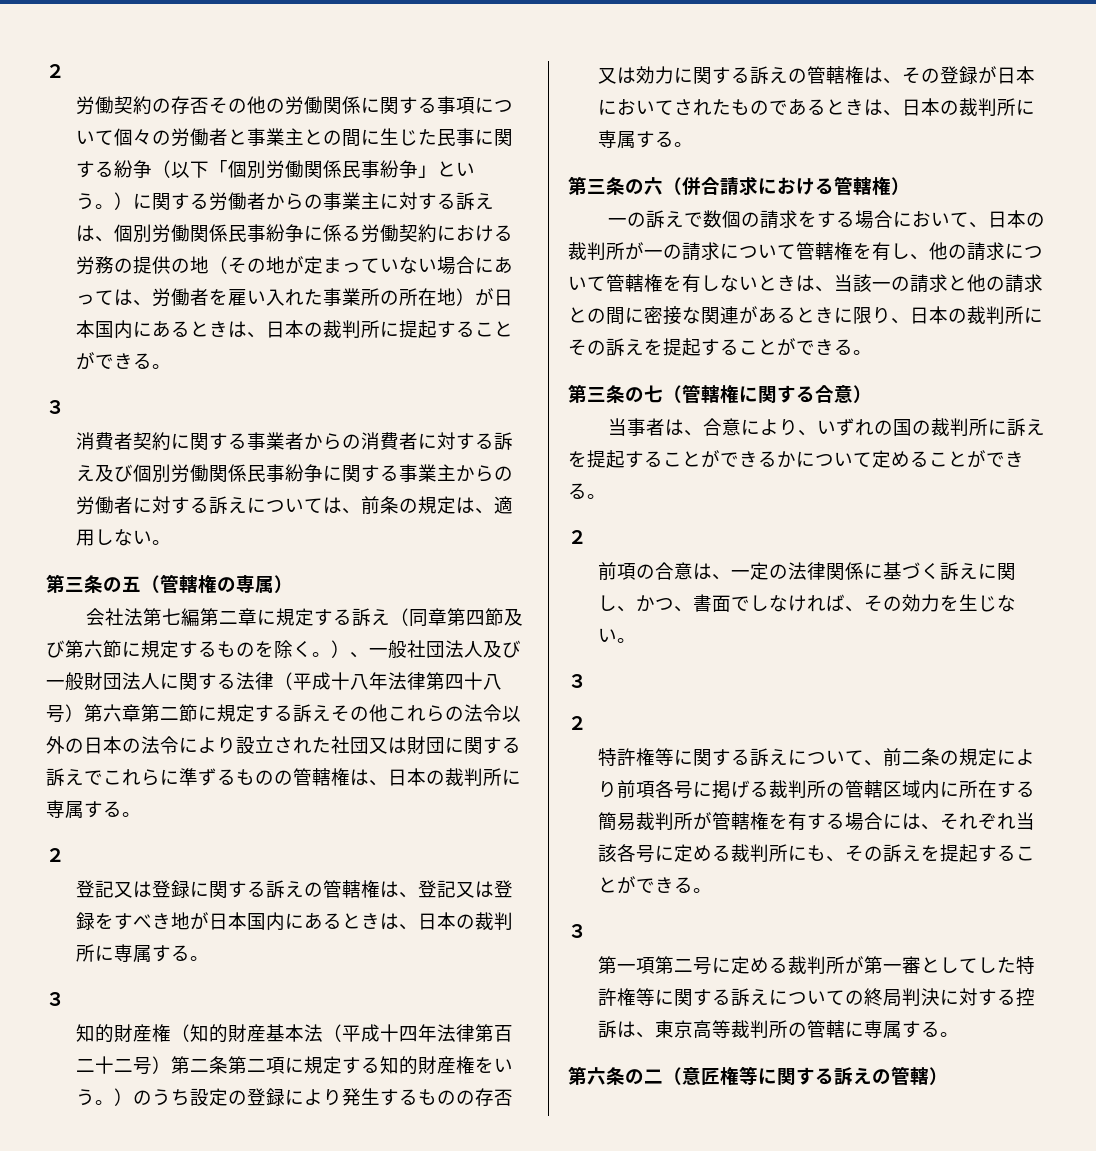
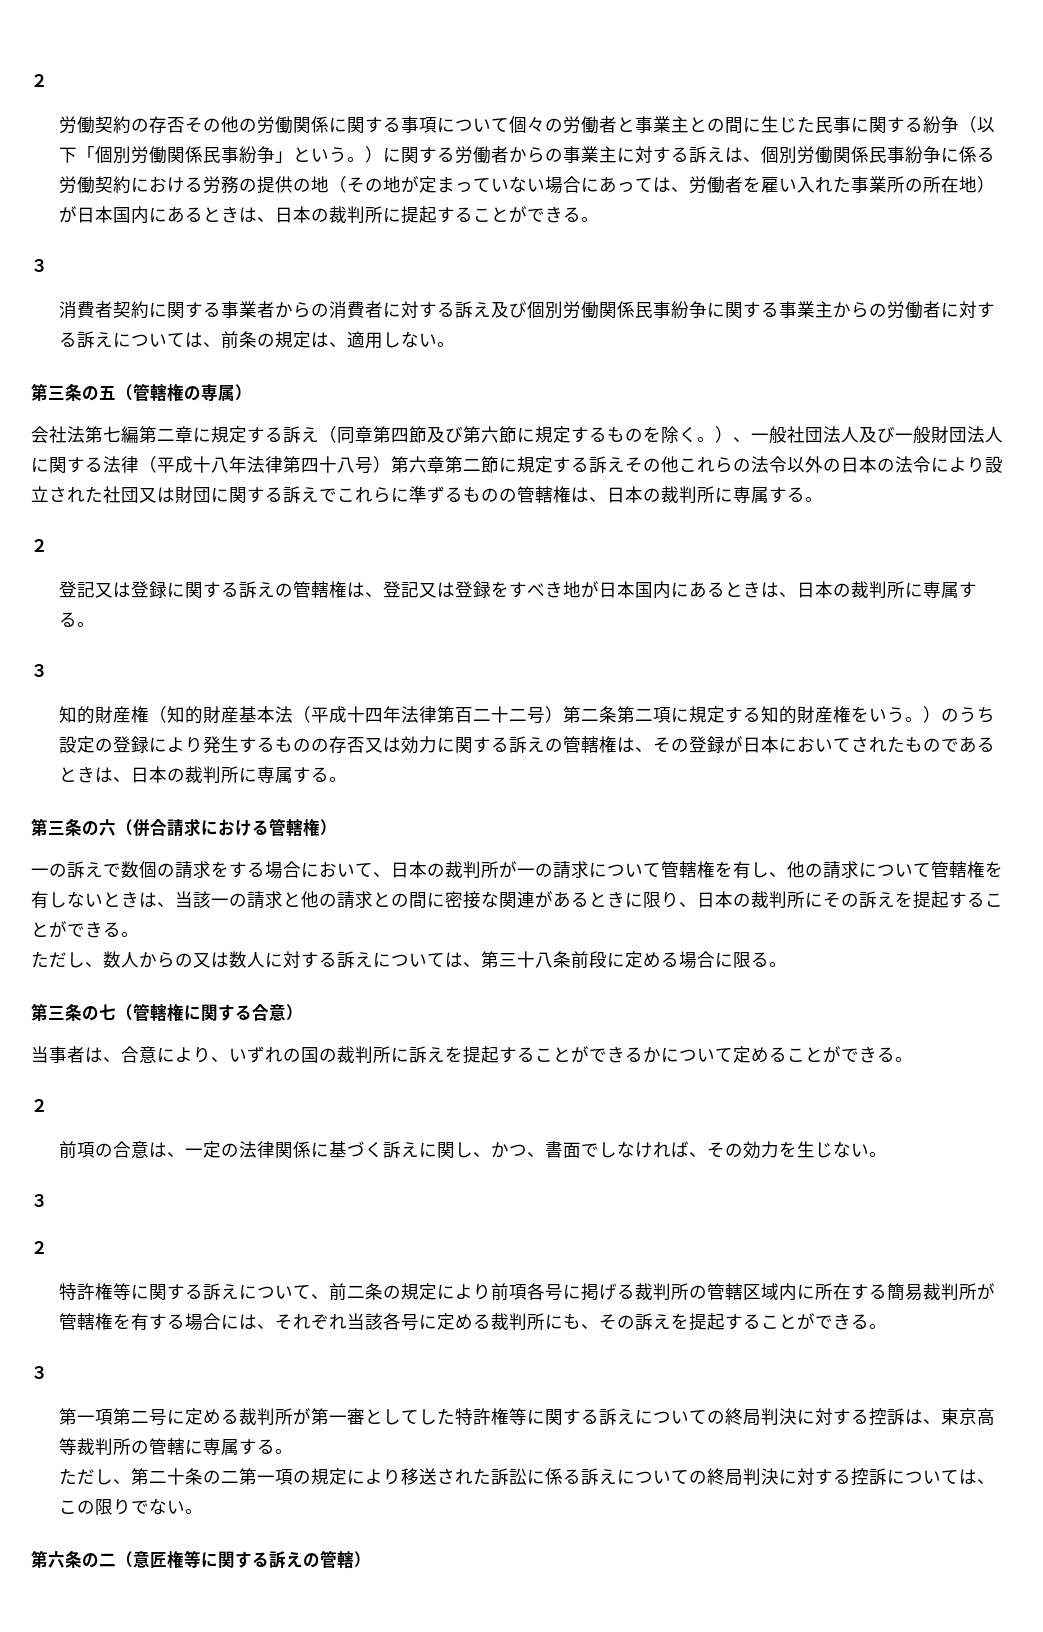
+ ただし、数人からの又は数人に対する訴えについては、第三十八条前段に定める場合に限る。
+ ただし、第二十条の二第一項の規定により移送された訴訟に係る訴えについての終局判決に対する控訴については、この限りでない。

